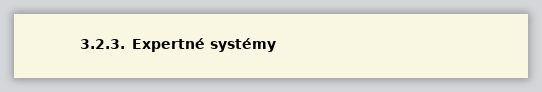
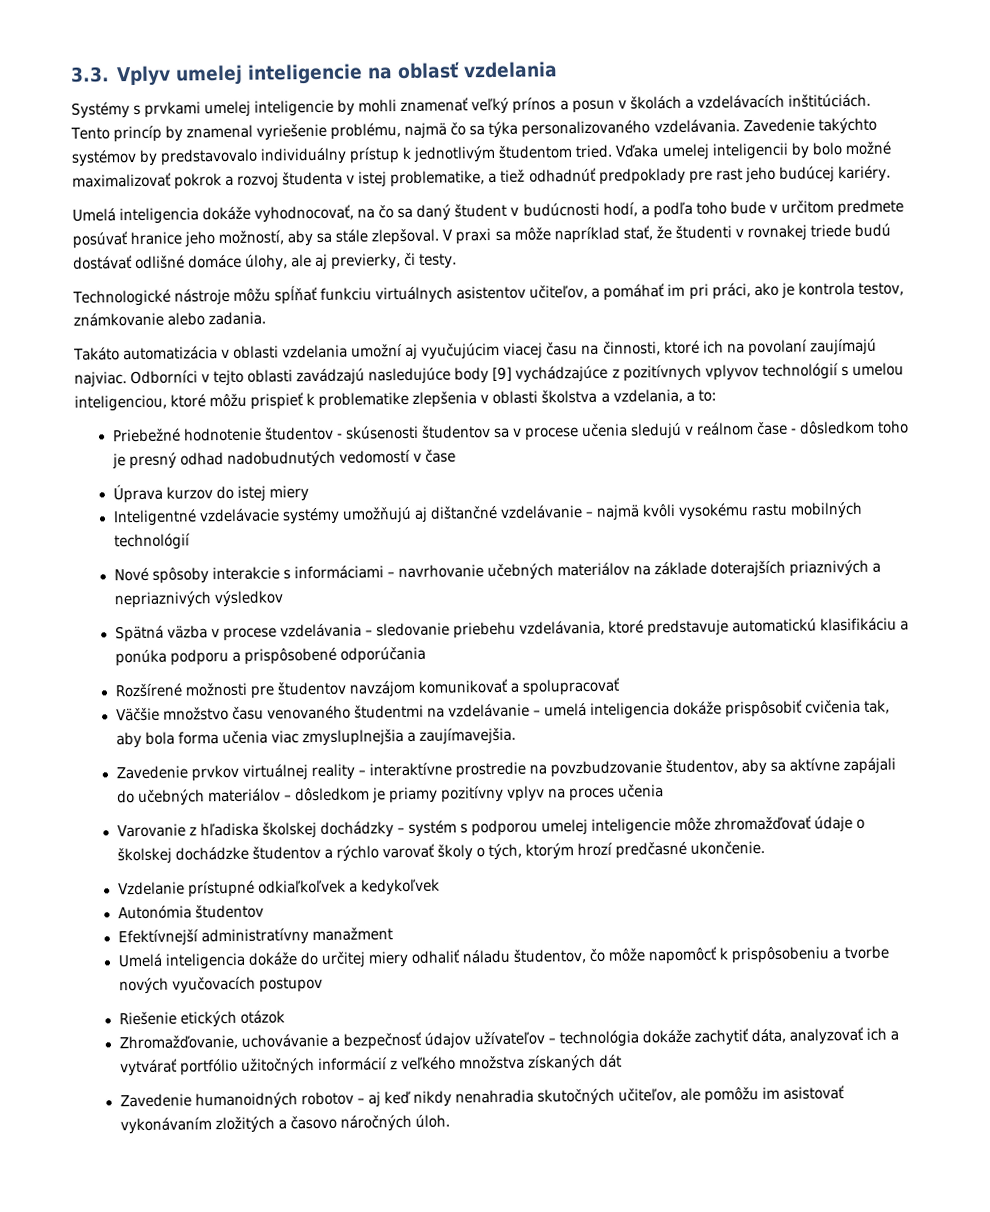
- 3.2.3. Expertné systémy
+ 3.3. Vplyv umelej inteligencie na oblasť vzdelania
+ Systémy s prvkami umelej inteligencie by mohli znamenať veľký prínos a posun v školách a vzdelávacích inštitúciách. Tento princíp by znamenal vyriešenie problému, najmä čo sa týka personalizovaného vzdelávania. Zavedenie takýchto systémov by predstavovalo individuálny prístup k jednotlivým študentom tried. Vďaka umelej inteligencii by bolo možné maximalizovať pokrok a rozvoj študenta v istej problematike, a tiež odhadnúť predpoklady pre rast jeho budúcej kariéry.
+ Umelá inteligencia dokáže vyhodnocovať, na čo sa daný študent v budúcnosti hodí, a podľa toho bude v určitom predmete posúvať hranice jeho možností, aby sa stále zlepšoval. V praxi sa môže napríklad stať, že študenti v rovnakej triede budú dostávať odlišné domáce úlohy, ale aj previerky, či testy.
+ Technologické nástroje môžu spĺňať funkciu virtuálnych asistentov učiteľov, a pomáhať im pri práci, ako je kontrola testov, známkovanie alebo zadania.
+ Takáto automatizácia v oblasti vzdelania umožní aj vyučujúcim viacej času na činnosti, ktoré ich na povolaní zaujímajú najviac. Odborníci v tejto oblasti zavádzajú nasledujúce body [9] vychádzajúce z pozitívnych vplyvov technológií s umelou inteligenciou, ktoré môžu prispieť k problematike zlepšenia v oblasti školstva a vzdelania, a to:
+ Priebežné hodnotenie študentov - skúsenosti študentov sa v procese učenia sledujú v reálnom čase - dôsledkom toho je presný odhad nadobudnutých vedomostí v čase
+ Úprava kurzov do istej miery
+ Inteligentné vzdelávacie systémy umožňujú aj dištančné vzdelávanie – najmä kvôli vysokému rastu mobilných technológií
+ Nové spôsoby interakcie s informáciami – navrhovanie učebných materiálov na základe doterajších priaznivých a nepriaznivých výsledkov
+ Spätná väzba v procese vzdelávania – sledovanie priebehu vzdelávania, ktoré predstavuje automatickú klasifikáciu a ponúka podporu a prispôsobené odporúčania
+ Rozšírené možnosti pre študentov navzájom komunikovať a spolupracovať
+ Väčšie množstvo času venovaného študentmi na vzdelávanie – umelá inteligencia dokáže prispôsobiť cvičenia tak, aby bola forma učenia viac zmysluplnejšia a zaujímavejšia.
+ Zavedenie prvkov virtuálnej reality – interaktívne prostredie na povzbudzovanie študentov, aby sa aktívne zapájali do učebných materiálov – dôsledkom je priamy pozitívny vplyv na proces učenia
+ Varovanie z hľadiska školskej dochádzky – systém s podporou umelej inteligencie môže zhromažďovať údaje o školskej dochádzke študentov a rýchlo varovať školy o tých, ktorým hrozí predčasné ukončenie.
+ Vzdelanie prístupné odkiaľkoľvek a kedykoľvek
+ Autonómia študentov
+ Efektívnejší administratívny manažment
+ Umelá inteligencia dokáže do určitej miery odhaliť náladu študentov, čo môže napomôcť k prispôsobeniu a tvorbe nových vyučovacích postupov
+ Riešenie etických otázok
+ Zhromažďovanie, uchovávanie a bezpečnosť údajov užívateľov – technológia dokáže zachytiť dáta, analyzovať ich a vytvárať portfólio užitočných informácií z veľkého množstva získaných dát
+ Zavedenie humanoidných robotov – aj keď nikdy nenahradia skutočných učiteľov, ale pomôžu im asistovať vykonávaním zložitých a časovo náročných úloh.

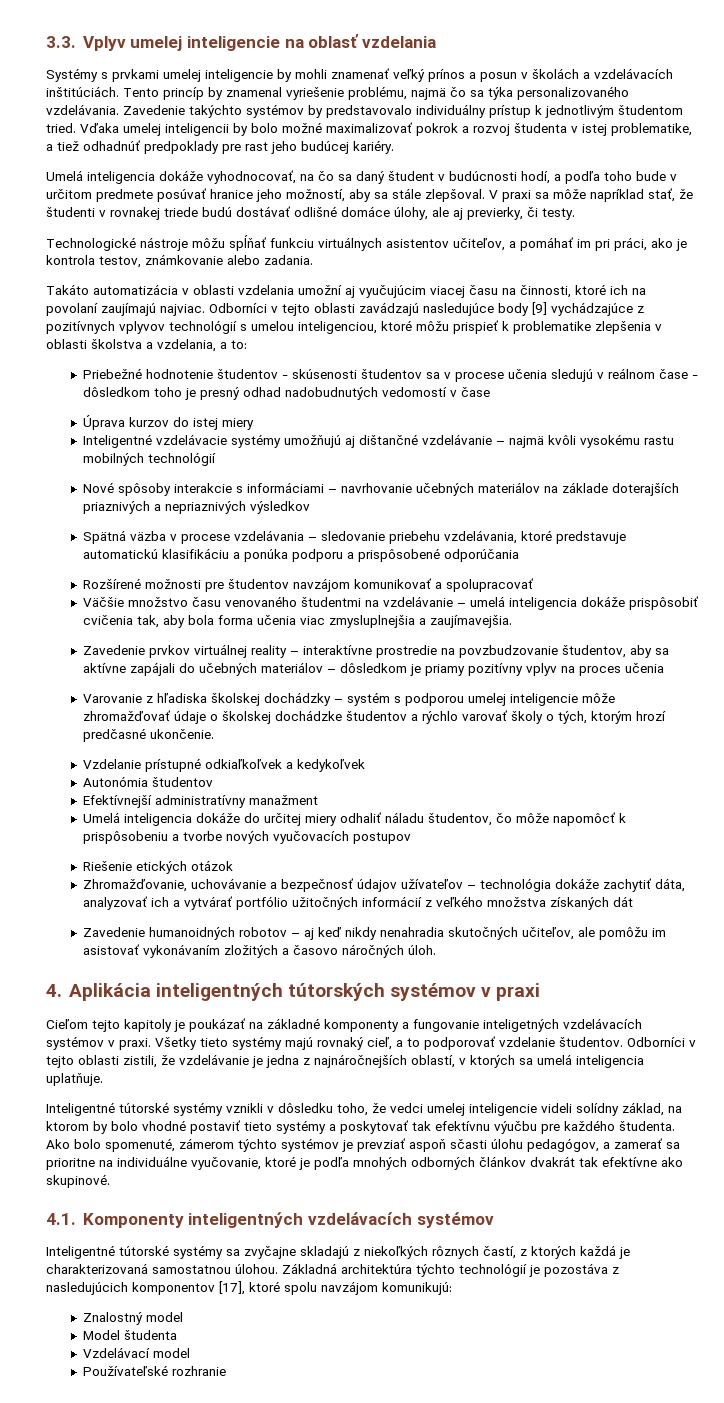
+ 4. Aplikácia inteligentných tútorských systémov v praxi
+ Cieľom tejto kapitoly je poukázať na základné komponenty a fungovanie inteligetných vzdelávacích systémov v praxi. Všetky tieto systémy majú rovnaký cieľ, a to podporovať vzdelanie študentov. Odborníci v tejto oblasti zistili, že vzdelávanie je jedna z najnáročnejších oblastí, v ktorých sa umelá inteligencia uplatňuje.
+ Inteligentné tútorské systémy vznikli v dôsledku toho, že vedci umelej inteligencie videli solídny základ, na ktorom by bolo vhodné postaviť tieto systémy a poskytovať tak efektívnu výučbu pre každého študenta. Ako bolo spomenuté, zámerom týchto systémov je prevziať aspoň sčasti úlohu pedagógov, a zamerať sa prioritne na individuálne vyučovanie, ktoré je podľa mnohých odborných článkov dvakrát tak efektívne ako skupinové.
+ 4.1. Komponenty inteligentných vzdelávacích systémov
+ Inteligentné tútorské systémy sa zvyčajne skladajú z niekoľkých rôznych častí, z ktorých každá je charakterizovaná samostatnou úlohou. Základná architektúra týchto technológií je pozostáva z nasledujúcich komponentov [17], ktoré spolu navzájom komunikujú:
+ Znalostný model
+ Model študenta
+ Vzdelávací model
+ Používateľské rozhranie

